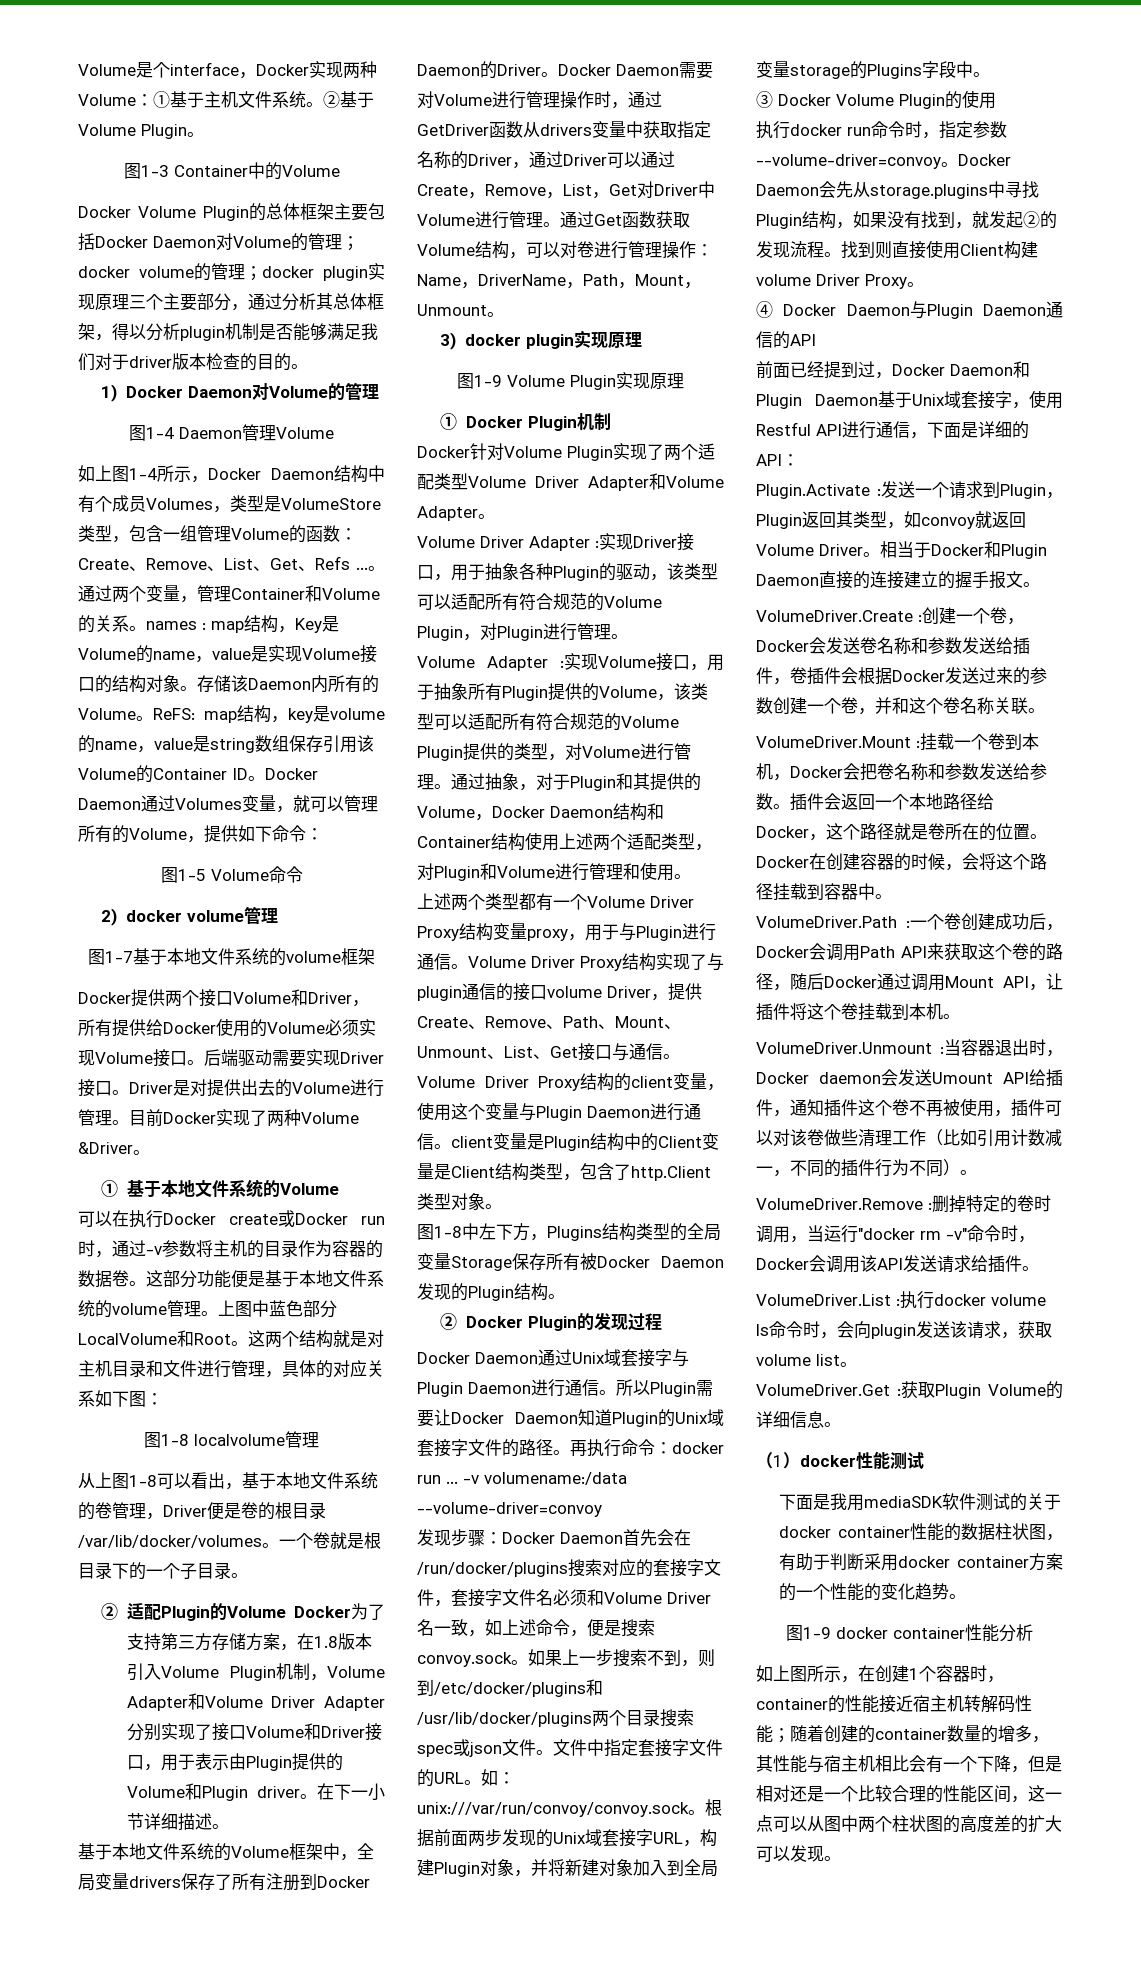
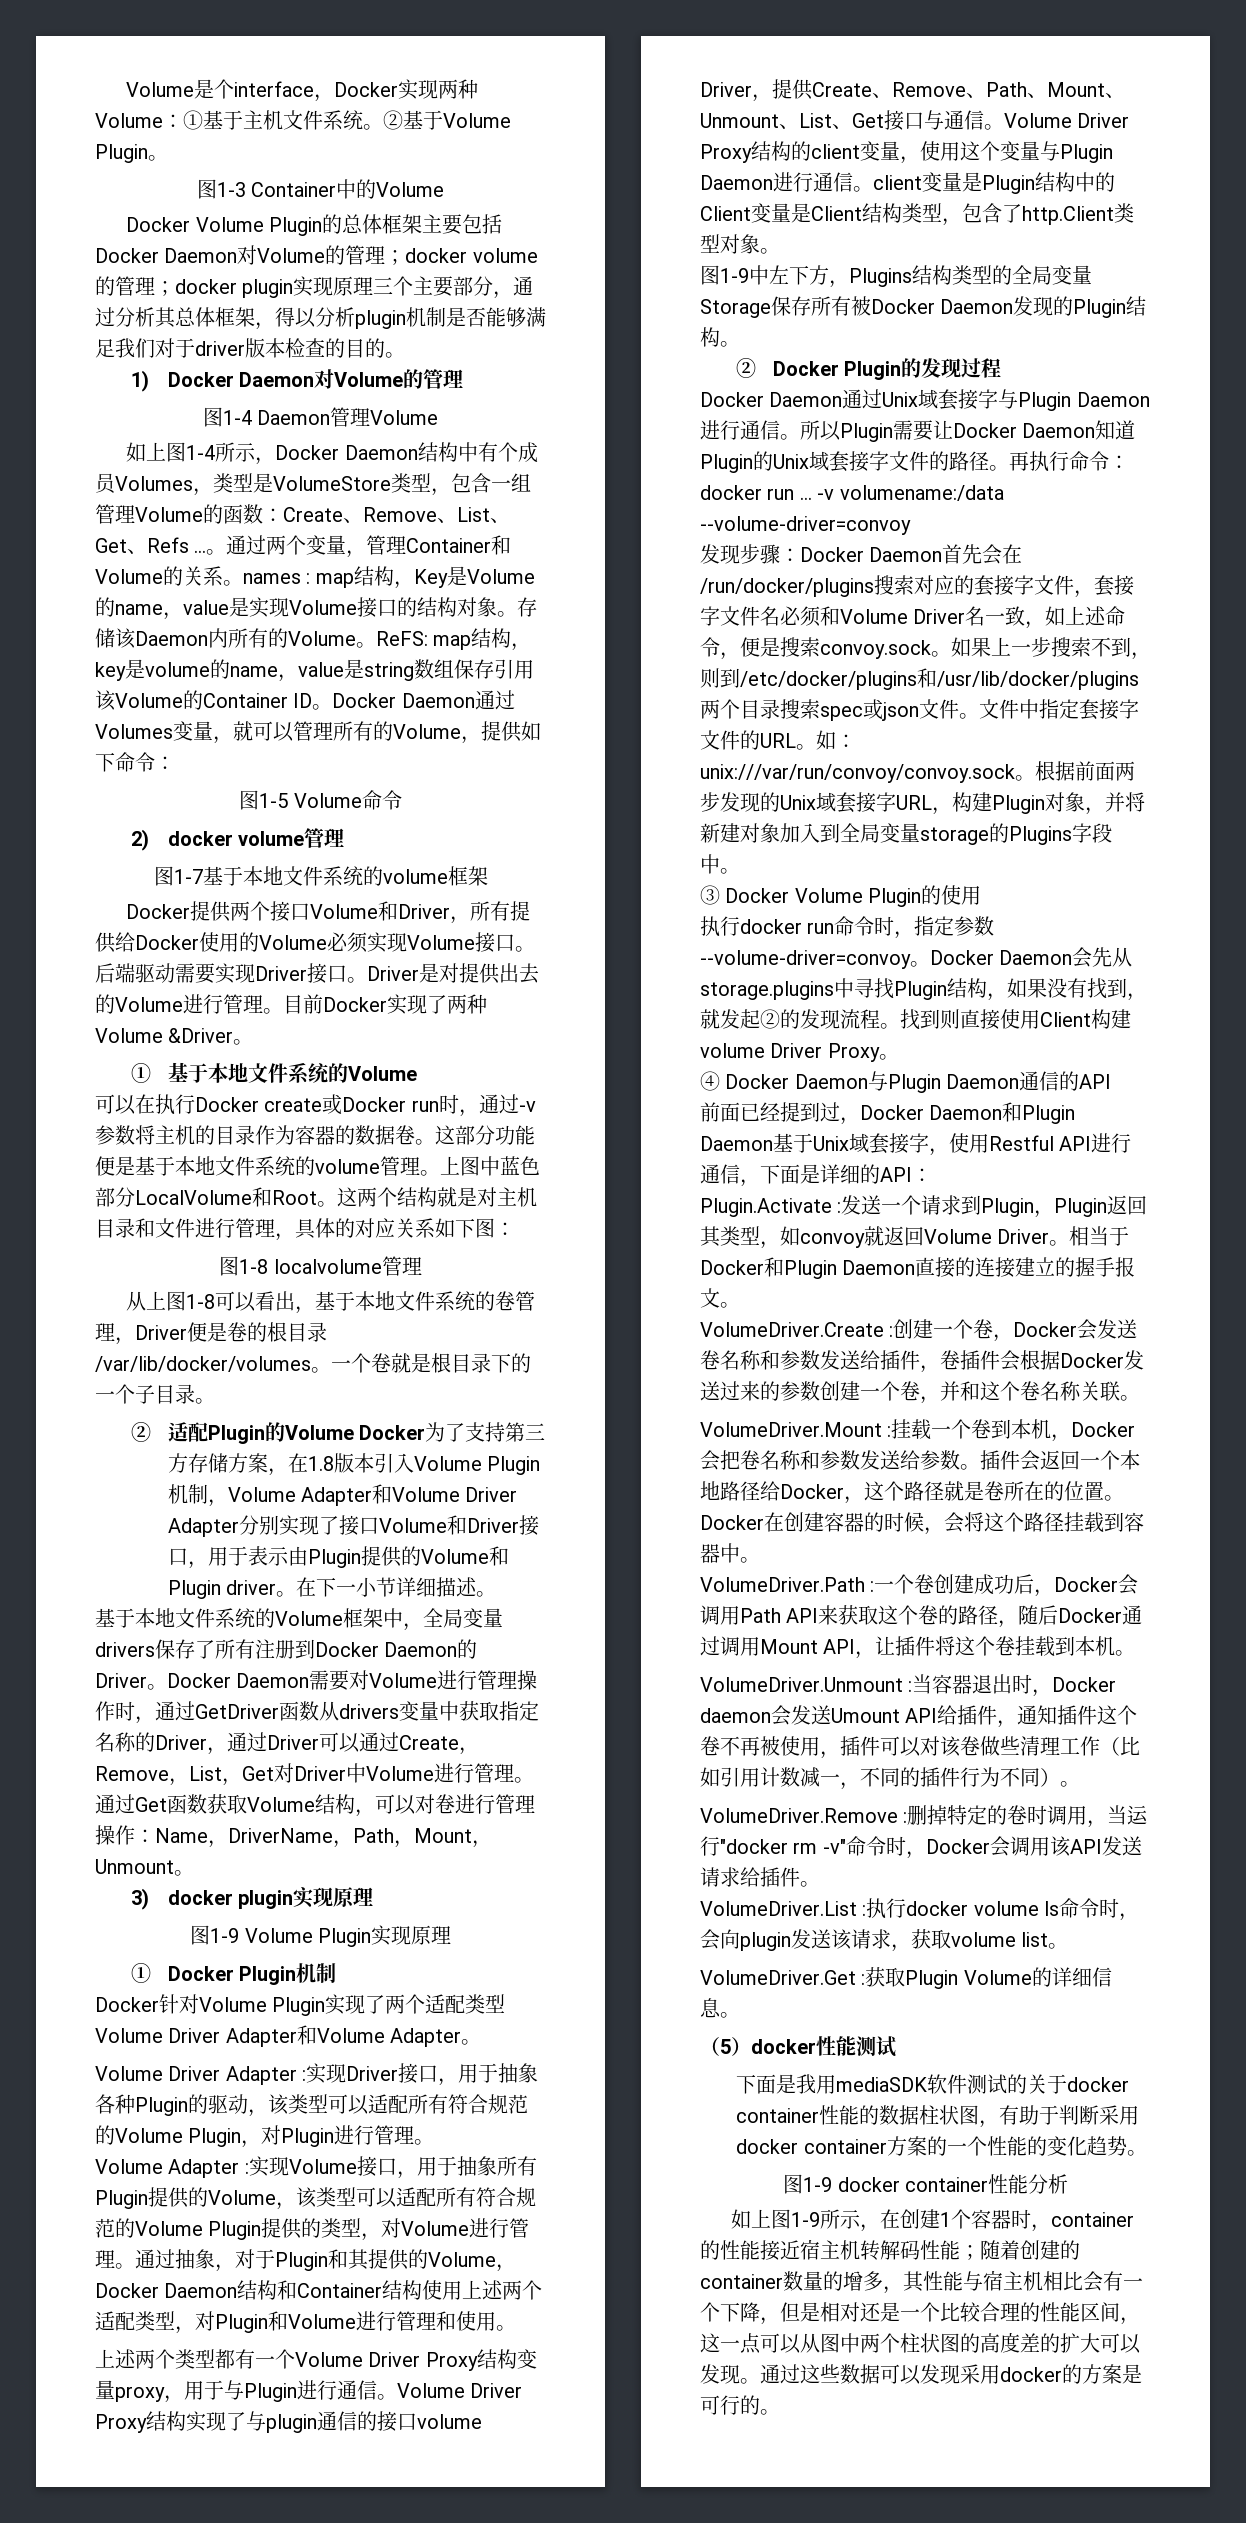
- 图1-8中左下方，Plugins结构类型的全局变量Storage保存所有被Docker Daemon发现的Plugin结构。
+ 图1-9中左下方，Plugins结构类型的全局变量Storage保存所有被Docker Daemon发现的Plugin结构。
- （1）docker性能测试
+ （5）docker性能测试
- 如上图所示，在创建1个容器时，container的性能接近宿主机转解码性能；随着创建的container数量的增多，其性能与宿主机相比会有一个下降，但是相对还是一个比较合理的性能区间，这一点可以从图中两个柱状图的高度差的扩大可以发现。
+ 如上图1-9所示，在创建1个容器时，container的性能接近宿主机转解码性能；随着创建的container数量的增多，其性能与宿主机相比会有一个下降，但是相对还是一个比较合理的性能区间，这一点可以从图中两个柱状图的高度差的扩大可以发现。
+ 通过这些数据可以发现采用docker的方案是可行的。

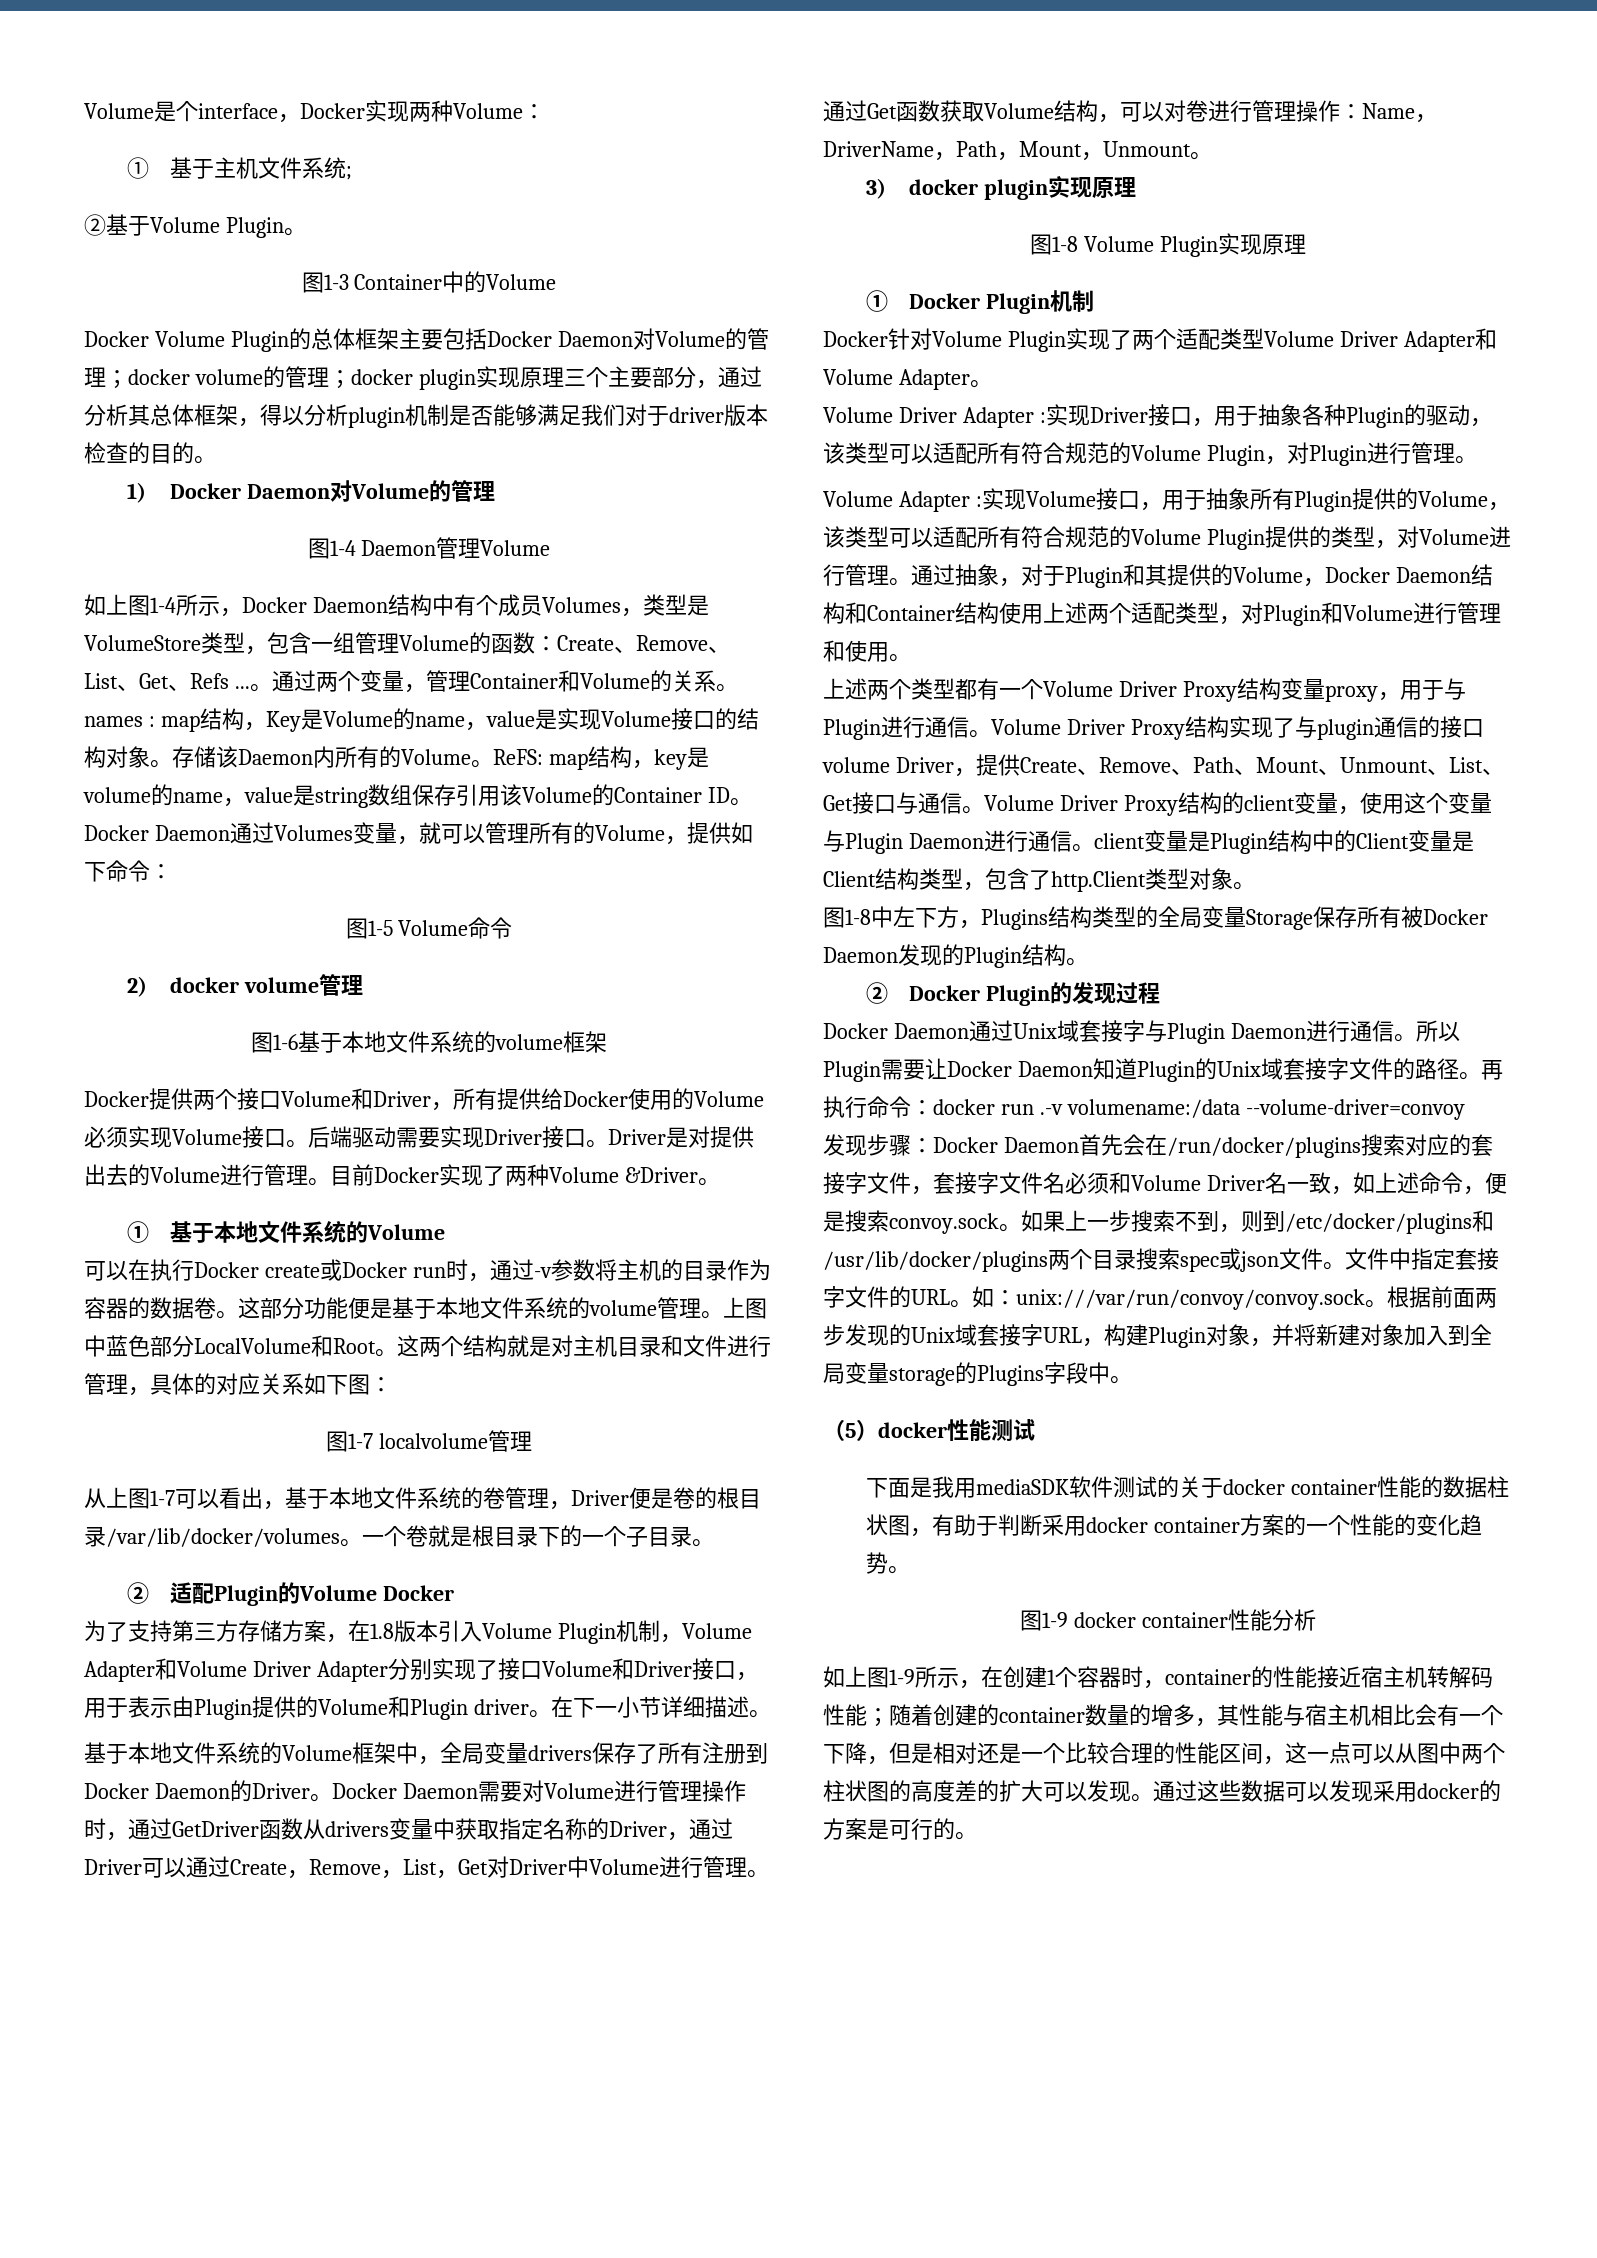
- Volume是个interface，Docker实现两种Volume：①基于主机文件系统。②基于Volume Plugin。
+ Volume是个interface，Docker实现两种Volume：
+ ①基于主机文件系统;
+ ②基于Volume Plugin。
- 图1-7基于本地文件系统的volume框架
+ 图1-6基于本地文件系统的volume框架
- 图1-8 localvolume管理
+ 图1-7 localvolume管理
- 从上图1-8可以看出，基于本地文件系统的卷管理，Driver便是卷的根目录/var/lib/docker/volumes。
+ 从上图1-7可以看出，基于本地文件系统的卷管理，Driver便是卷的根目录/var/lib/docker/volumes。
- ②适配Plugin的Volume Docker为了支持第三方存储方案，在1.8版本引入Volume Plugin机制，Volume Adapter和Volume Driver Adapter分别实现了接口Volume和Driver接口，用于表示由Plugin提供的Volume和Plugin driver。
+ ②适配Plugin的Volume Docker
+ 为了支持第三方存储方案，在1.8版本引入Volume Plugin机制，Volume Adapter和Volume Driver Adapter分别实现了接口Volume和Driver接口，用于表示由Plugin提供的Volume和Plugin driver。
- 图1-9 Volume Plugin实现原理
+ 图1-8 Volume Plugin实现原理
- 图1-9中左下方，Plugins结构类型的全局变量Storage保存所有被Docker Daemon发现的Plugin结构。
+ 图1-8中左下方，Plugins结构类型的全局变量Storage保存所有被Docker Daemon发现的Plugin结构。
- 再执行命令：docker run ... -v volumename:/data --volume-driver=convoy
+ 再执行命令：docker run .-v volumename:/data --volume-driver=convoy
- ③ Docker Volume Plugin的使用
- 执行docker run命令时，指定参数--volume-driver=convoy。Docker Daemon会先从storage.plugins中寻找Plugin结构，如果没有找到，就发起②的发现流程。找到则直接使用Client构建volume Driver Proxy。
- ④ Docker Daemon与Plugin Daemon通信的API
- 前面已经提到过，Docker Daemon和Plugin Daemon基于Unix域套接字，使用Restful API进行通信，下面是详细的API：
- Plugin.Activate :发送一个请求到Plugin，Plugin返回其类型，如convoy就返回Volume Driver。相当于Docker和Plugin Daemon直接的连接建立的握手报文。
- VolumeDriver.Create :创建一个卷，Docker会发送卷名称和参数发送给插件，卷插件会根据Docker发送过来的参数创建一个卷，并和这个卷名称关联。
- VolumeDriver.Mount :挂载一个卷到本机，Docker会把卷名称和参数发送给参数。插件会返回一个本地路径给Docker，这个路径就是卷所在的位置。Docker在创建容器的时候，会将这个路径挂载到容器中。
- VolumeDriver.Path :一个卷创建成功后，Docker会调用Path API来获取这个卷的路径，随后Docker通过调用Mount API，让插件将这个卷挂载到本机。
- VolumeDriver.Unmount :当容器退出时，Docker daemon会发送Umount API给插件，通知插件这个卷不再被使用，插件可以对该卷做些清理工作（比如引用计数减一，不同的插件行为不同）。
- VolumeDriver.Remove :删掉特定的卷时调用，当运行"docker rm -v"命令时，Docker会调用该API发送请求给插件。
- VolumeDriver.List :执行docker volume ls命令时，会向plugin发送该请求，获取volume list。
- VolumeDriver.Get :获取Plugin Volume的详细信息。

